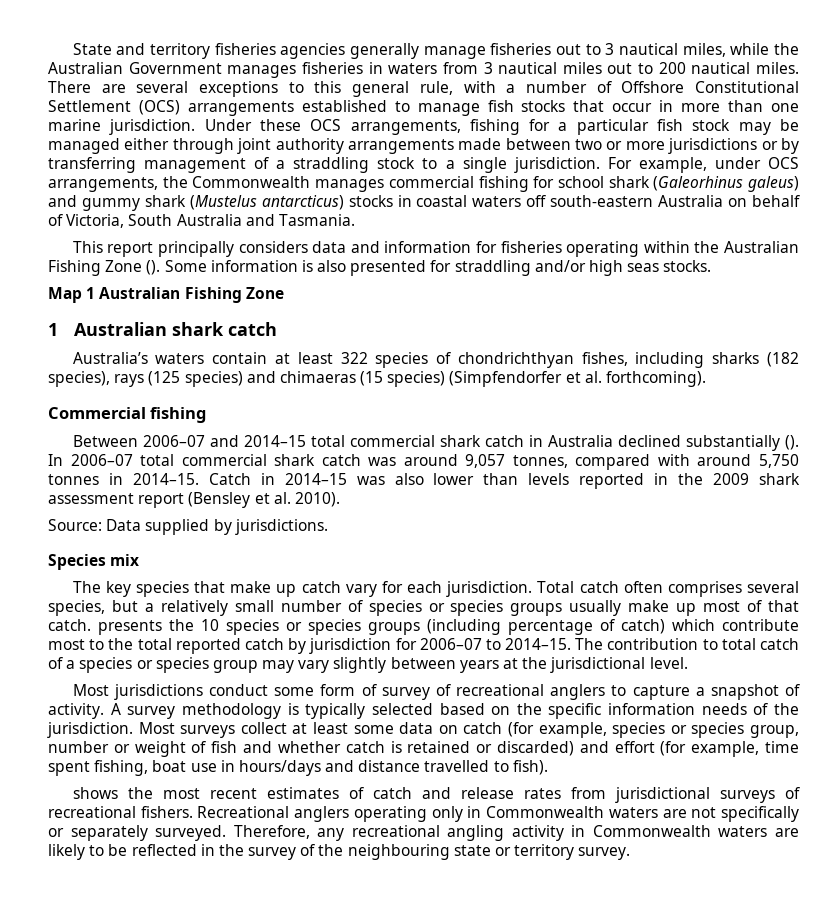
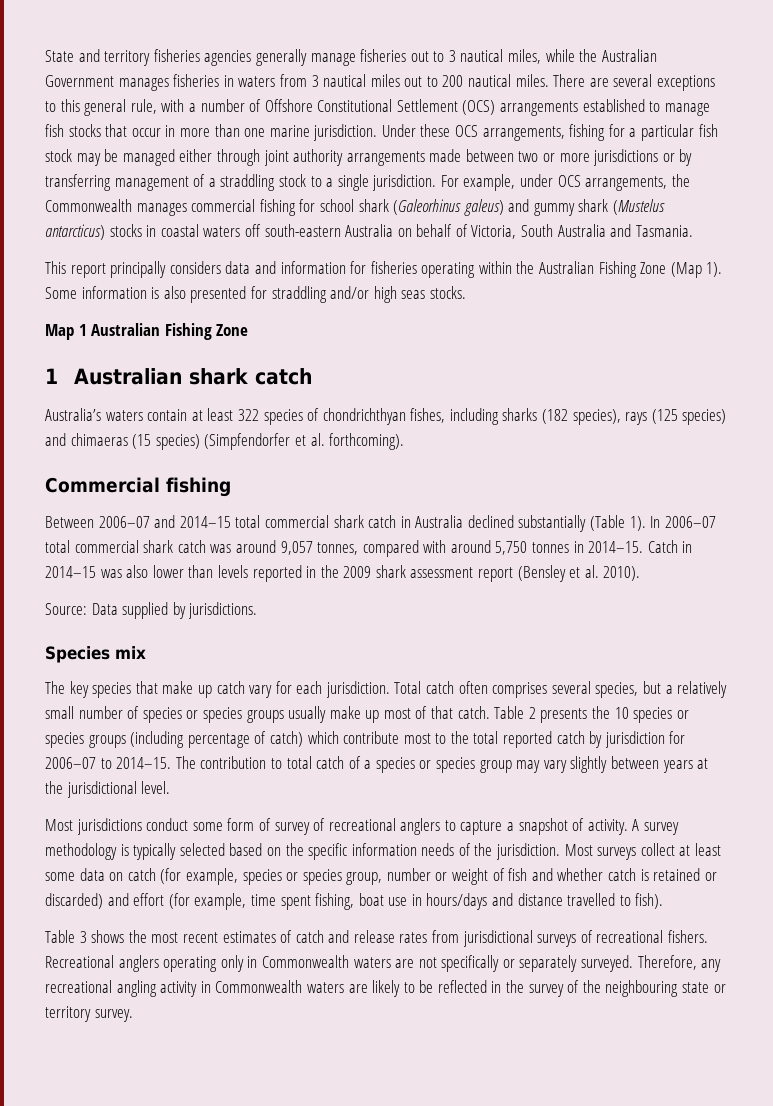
- This report principally considers data and information for fisheries operating within the Australian Fishing Zone ().
+ This report principally considers data and information for fisheries operating within the Australian Fishing Zone (Map 1).
- Between 2006–07 and 2014–15 total commercial shark catch in Australia declined substantially ().
+ Between 2006–07 and 2014–15 total commercial shark catch in Australia declined substantially (Table 1).
- Total catch often comprises several species, but a relatively small number of species or species groups usually make up most of that catch. presents the 10 species or species groups (including percentage of catch) which contribute most to the total reported catch by jurisdiction for 2006–07 to 2014–15.
+ Total catch often comprises several species, but a relatively small number of species or species groups usually make up most of that catch. Table 2 presents the 10 species or species groups (including percentage of catch) which contribute most to the total reported catch by jurisdiction for 2006–07 to 2014–15.
- shows the most recent estimates of catch and release rates from jurisdictional surveys of recreational fishers.
+ Table 3 shows the most recent estimates of catch and release rates from jurisdictional surveys of recreational fishers.

